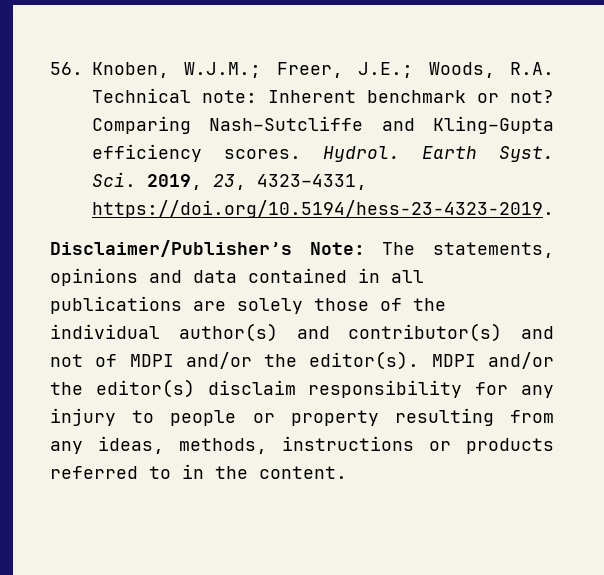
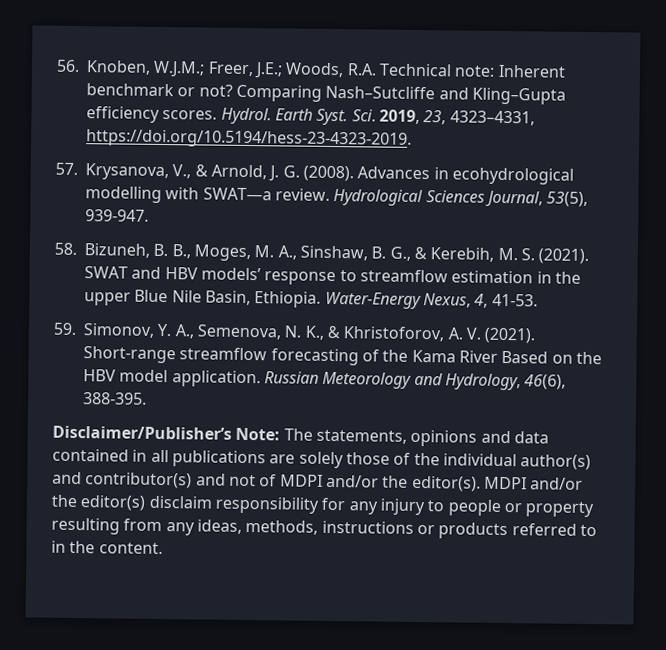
+ 57. Krysanova, V., & Arnold, J. G. (2008). Advances in ecohydrological modelling with SWAT—a review. Hydrological Sciences Journal, 53(5), 939-947.
+ 58. Bizuneh, B. B., Moges, M. A., Sinshaw, B. G., & Kerebih, M. S. (2021). SWAT and HBV models’ response to streamflow estimation in the upper Blue Nile Basin, Ethiopia. Water-Energy Nexus, 4, 41-53.
+ 59. Simonov, Y. A., Semenova, N. K., & Khristoforov, A. V. (2021). Short-range streamflow forecasting of the Kama River Based on the HBV model application. Russian Meteorology and Hydrology, 46(6), 388-395.

